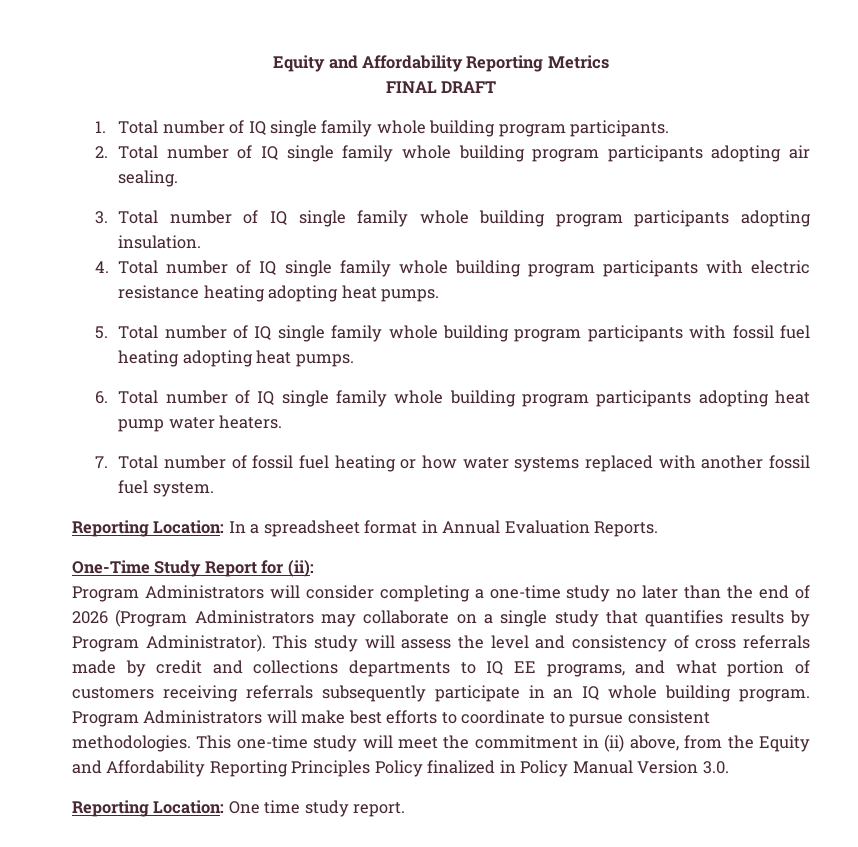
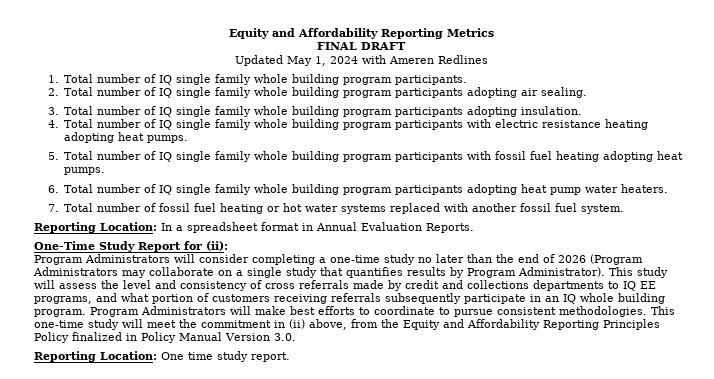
+ Updated May 1, 2024 with Ameren Redlines
- 7. Total number of fossil fuel heating or how water systems replaced with another fossil fuel system.
+ 7. Total number of fossil fuel heating or hot water systems replaced with another fossil fuel system.

